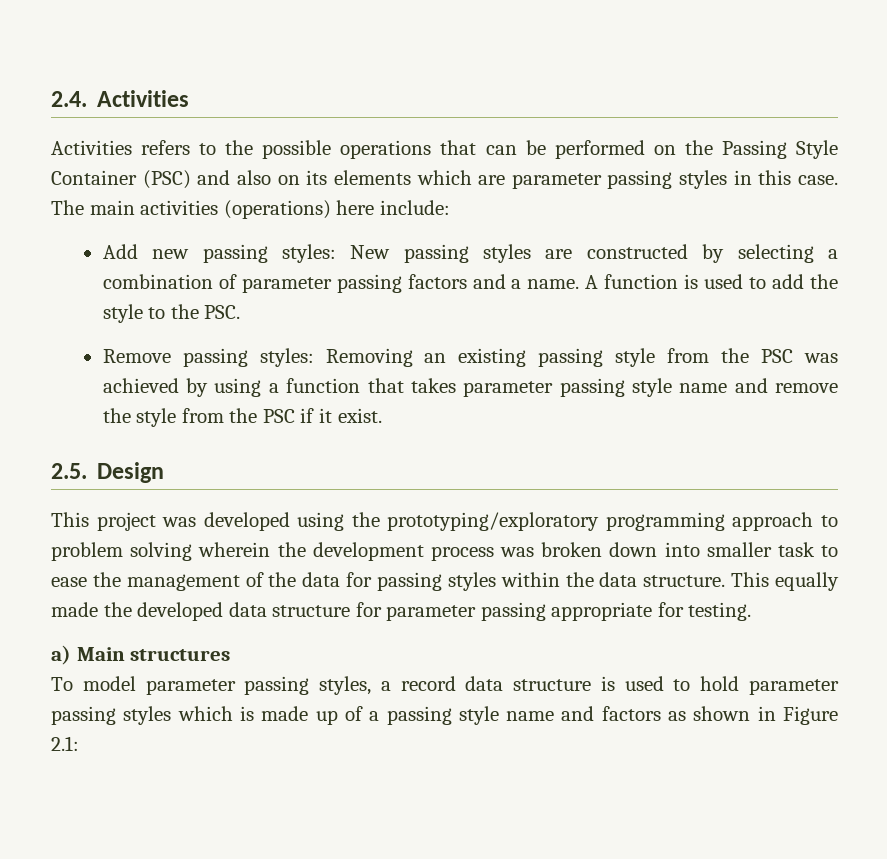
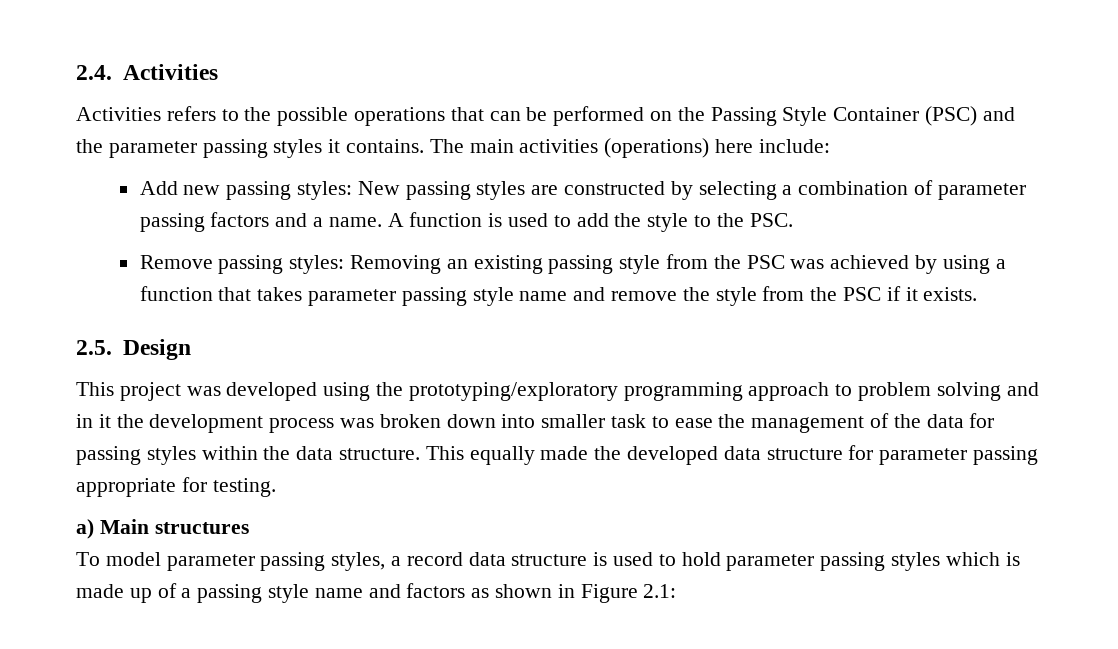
- Activities refers to the possible operations that can be performed on the Passing Style Container (PSC) and also on its elements which are parameter passing styles in this case.
+ Activities refers to the possible operations that can be performed on the Passing Style Container (PSC) and the parameter passing styles it contains.
- Remove passing styles: Removing an existing passing style from the PSC was achieved by using a function that takes parameter passing style name and remove the style from the PSC if it exist.
+ Remove passing styles: Removing an existing passing style from the PSC was achieved by using a function that takes parameter passing style name and remove the style from the PSC if it exists.
- This project was developed using the prototyping/exploratory programming approach to problem solving wherein the development process was broken down into smaller task to ease the management of the data for passing styles within the data structure.
+ This project was developed using the prototyping/exploratory programming approach to problem solving and in it the development process was broken down into smaller task to ease the management of the data for passing styles within the data structure.

